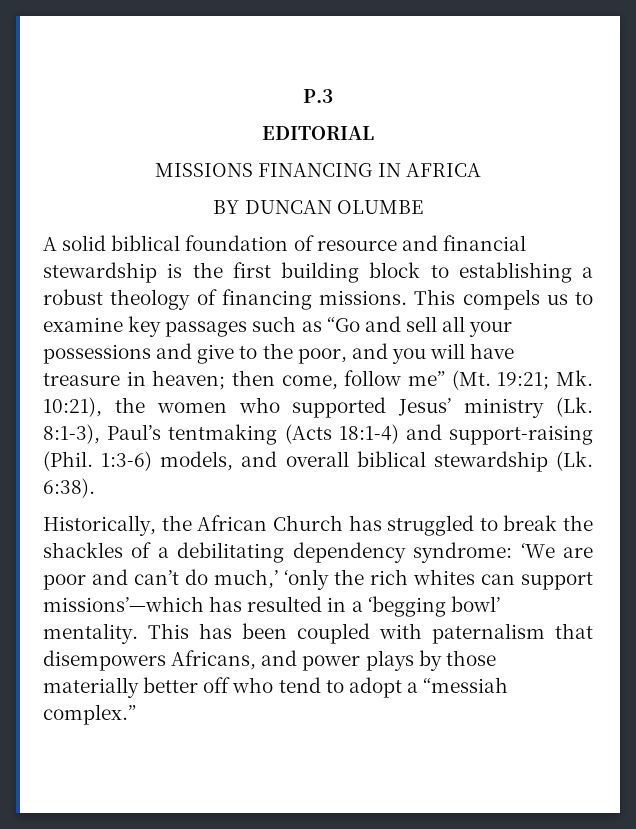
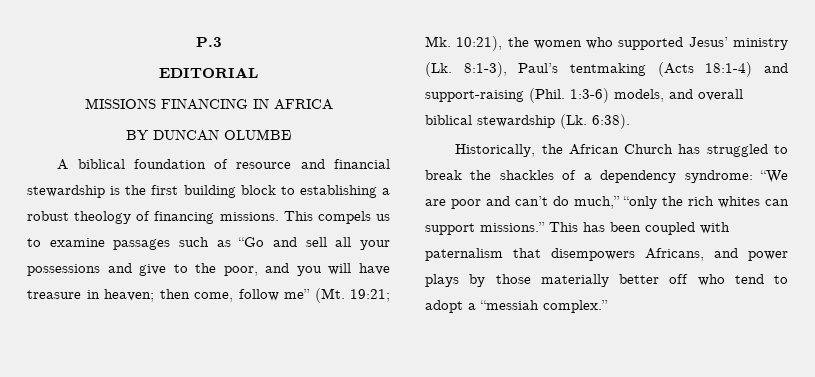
- A solid biblical foundation of resource and financial stewardship is the first building block to establishing a robust theology of financing missions.
+ A biblical foundation of resource and financial stewardship is the first building block to establishing a robust theology of financing missions.
- This compels us to examine key passages such as “Go and sell all your possessions and give to the poor, and you will have treasure in heaven; then come, follow me” (Mt. 19:21; Mk. 10:21), the women who supported Jesus’ ministry (Lk. 8:1-3), Paul’s tentmaking (Acts 18:1-4) and support-raising (Phil.
+ This compels us to examine passages such as “Go and sell all your possessions and give to the poor, and you will have treasure in heaven; then come, follow me” (Mt. 19:21; Mk. 10:21), the women who supported Jesus’ ministry (Lk. 8:1-3), Paul’s tentmaking (Acts 18:1-4) and support-raising (Phil.
- Historically, the African Church has struggled to break the shackles of a debilitating dependency syndrome: ‘We are poor and can’t do much,’ ‘only the rich whites can support missions’—which has resulted in a ‘begging bowl’ mentality.
+ Historically, the African Church has struggled to break the shackles of a dependency syndrome: “We are poor and can’t do much,” “only the rich whites can support missions.”

